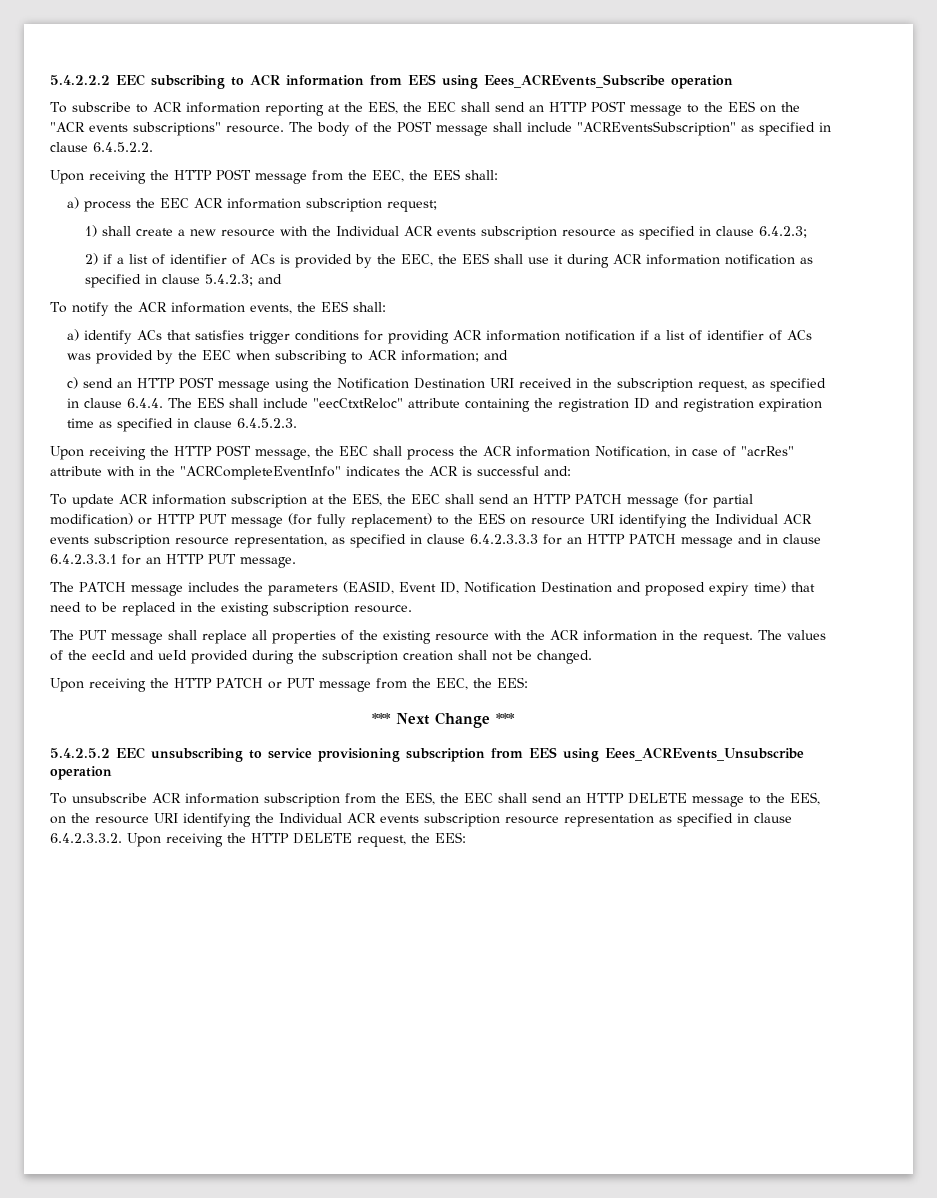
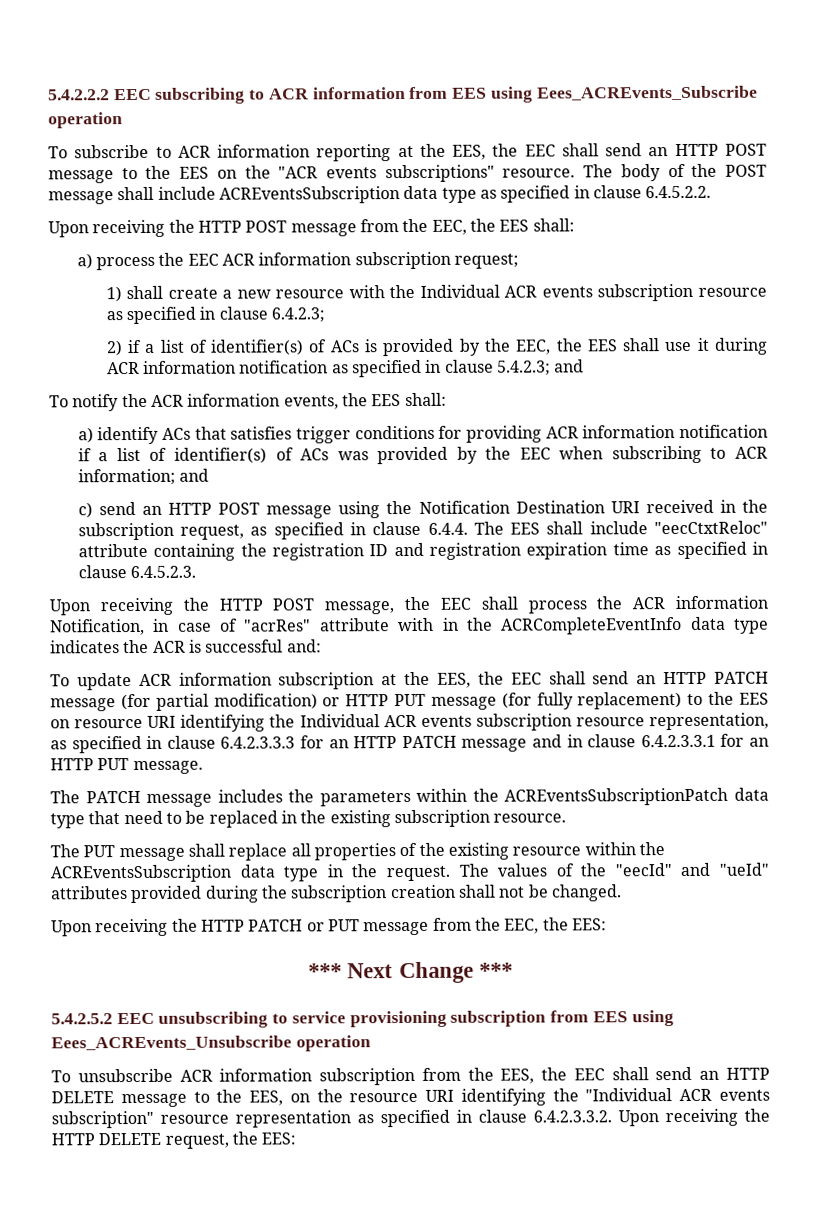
- The body of the POST message shall include "ACREventsSubscription" as specified in clause 6.4.5.2.2.
+ The body of the POST message shall include ACREventsSubscription data type as specified in clause 6.4.5.2.2.
- 2) if a list of identifier of ACs is provided by the EEC, the EES shall use it during ACR information notification as specified in clause 5.4.2.3; and
+ 2) if a list of identifier(s) of ACs is provided by the EEC, the EES shall use it during ACR information notification as specified in clause 5.4.2.3; and
- a) identify ACs that satisfies trigger conditions for providing ACR information notification if a list of identifier of ACs was provided by the EEC when subscribing to ACR information; and
+ a) identify ACs that satisfies trigger conditions for providing ACR information notification if a list of identifier(s) of ACs was provided by the EEC when subscribing to ACR information; and
- Upon receiving the HTTP POST message, the EEC shall process the ACR information Notification, in case of "acrRes" attribute with in the "ACRCompleteEventInfo" indicates the ACR is successful and:
+ Upon receiving the HTTP POST message, the EEC shall process the ACR information Notification, in case of "acrRes" attribute with in the ACRCompleteEventInfo data type indicates the ACR is successful and:
- The PATCH message includes the parameters (EASID, Event ID, Notification Destination and proposed expiry time) that need to be replaced in the existing subscription resource.
+ The PATCH message includes the parameters within the ACREventsSubscriptionPatch data type that need to be replaced in the existing subscription resource.
- The PUT message shall replace all properties of the existing resource with the ACR information in the request.
+ The PUT message shall replace all properties of the existing resource within the ACREventsSubscription data type in the request.
- The values of the eecId and ueId provided during the subscription creation shall not be changed.
+ The values of the "eecId" and "ueId" attributes provided during the subscription creation shall not be changed.
- To unsubscribe ACR information subscription from the EES, the EEC shall send an HTTP DELETE message to the EES, on the resource URI identifying the Individual ACR events subscription resource representation as specified in clause 6.4.2.3.3.2. Upon receiving the HTTP DELETE request, the EES:
+ To unsubscribe ACR information subscription from the EES, the EEC shall send an HTTP DELETE message to the EES, on the resource URI identifying the "Individual ACR events subscription" resource representation as specified in clause 6.4.2.3.3.2. Upon receiving the HTTP DELETE request, the EES:

